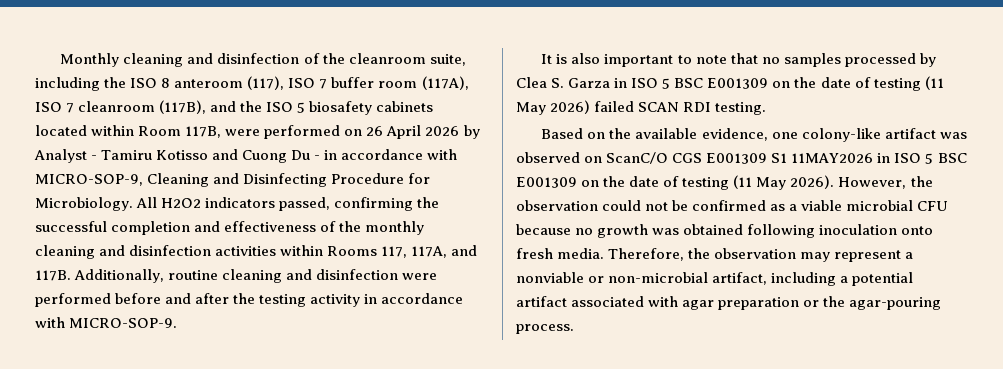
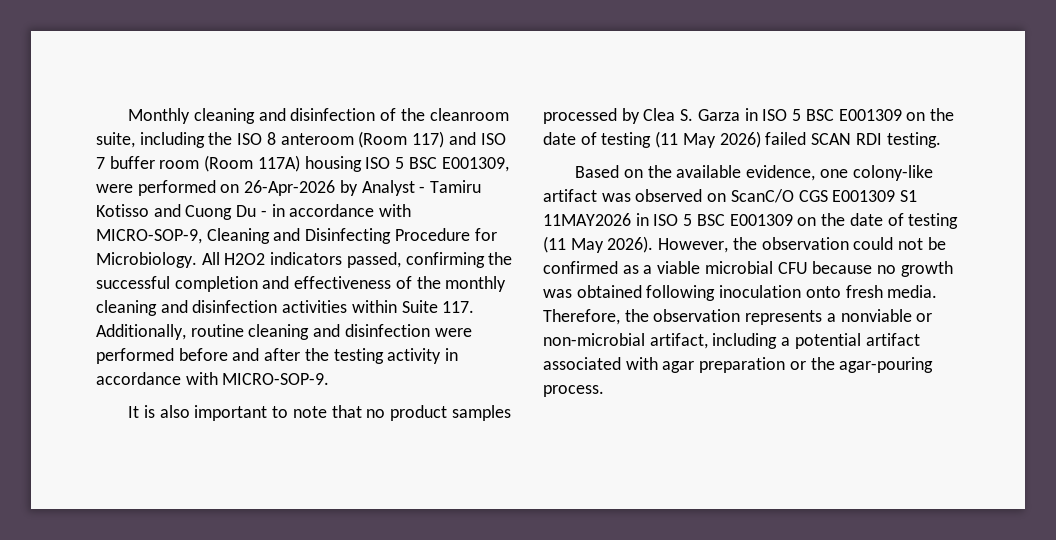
- Monthly cleaning and disinfection of the cleanroom suite, including the ISO 8 anteroom (117), ISO 7 buffer room (117A), ISO 7 cleanroom (117B), and the ISO 5 biosafety cabinets located within Room 117B, were performed on 26 April 2026 by Analyst - Tamiru Kotisso and Cuong Du - in accordance with MICRO-SOP-9, Cleaning and Disinfecting Procedure for Microbiology.
+ Monthly cleaning and disinfection of the cleanroom suite, including the ISO 8 anteroom (Room 117) and ISO 7 buffer room (Room 117A) housing ISO 5 BSC E001309, were performed on 26-Apr-2026 by Analyst - Tamiru Kotisso and Cuong Du - in accordance with MICRO-SOP-9, Cleaning and Disinfecting Procedure for Microbiology.
- All H2O2 indicators passed, confirming the successful completion and effectiveness of the monthly cleaning and disinfection activities within Rooms 117, 117A, and 117B. Additionally, routine cleaning and disinfection were performed before and after the testing activity in accordance with MICRO-SOP-9.
+ All H2O2 indicators passed, confirming the successful completion and effectiveness of the monthly cleaning and disinfection activities within Suite 117. Additionally, routine cleaning and disinfection were performed before and after the testing activity in accordance with MICRO-SOP-9.
- It is also important to note that no samples processed by Clea S. Garza in ISO 5 BSC E001309 on the date of testing (11 May 2026) failed SCAN RDI testing.
+ It is also important to note that no product samples processed by Clea S. Garza in ISO 5 BSC E001309 on the date of testing (11 May 2026) failed SCAN RDI testing.
- Therefore, the observation may represent a nonviable or non-microbial artifact, including a potential artifact associated with agar preparation or the agar-pouring process.
+ Therefore, the observation represents a nonviable or non-microbial artifact, including a potential artifact associated with agar preparation or the agar-pouring process.

